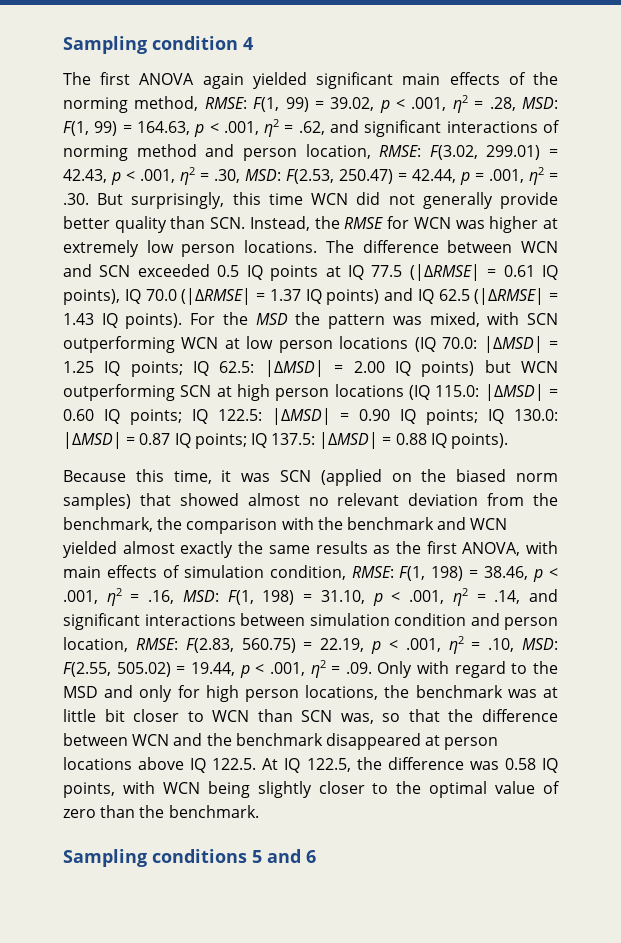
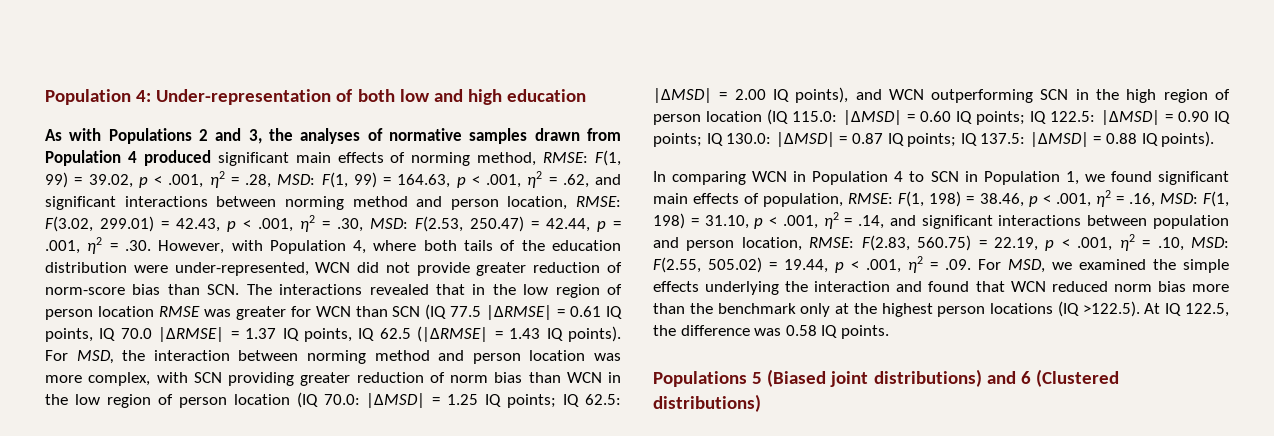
- Sampling condition 4
- The first ANOVA again yielded significant main effects of the norming method, RMSE:
+ Population 4: Under-representation of both low and high education
+ As with Populations 2 and 3, the analyses of normative samples drawn from Population 4 produced significant main effects of norming method, RMSE:
- F(1, 99) = 164.63, p < .001, η2 = .62, and significant interactions of norming method and person location, RMSE:
+ F(1, 99) = 164.63, p < .001, η2 = .62, and significant interactions between norming method and person location, RMSE:
- F(2.53, 250.47) = 42.44, p = .001, η2 = .30. But surprisingly, this time WCN did not generally provide better quality than SCN. Instead, the RMSE for WCN was higher at extremely low person locations. The difference between WCN and SCN exceeded 0.5 IQ points at IQ 77.5 (|∆RMSE| = 0.61 IQ points), IQ 70.0 (|∆RMSE| = 1.37 IQ points) and IQ 62.5 (|∆RMSE| = 1.43 IQ points).
+ F(2.53, 250.47) = 42.44, p = .001, η2 = .30. However, with Population 4, where both tails of the education distribution were under-represented, WCN did not provide greater reduction of norm-score bias than SCN. The interactions revealed that in the low region of person location RMSE was greater for WCN than SCN (IQ 77.5 |∆RMSE| = 0.61 IQ points, IQ 70.0 |∆RMSE| = 1.37 IQ points, IQ 62.5 (|∆RMSE| = 1.43 IQ points).
- For the MSD the pattern was mixed, with SCN outperforming WCN at low person locations (IQ 70.0: |∆MSD| = 1.25 IQ points; IQ 62.5: |∆MSD| = 2.00 IQ points) but WCN outperforming SCN at high person locations (IQ 115.0: |∆MSD| = 0.60 IQ points; IQ 122.5: |∆MSD| = 0.90 IQ points; IQ 130.0: |∆MSD| = 0.87 IQ points; IQ 137.5: |∆MSD| = 0.88 IQ points).
+ For MSD, the interaction between norming method and person location was more complex, with SCN providing greater reduction of norm bias than WCN in the low region of person location (IQ 70.0: |∆MSD| = 1.25 IQ points; IQ 62.5: |∆MSD| = 2.00 IQ points), and WCN outperforming SCN in the high region of person location (IQ 115.0: |∆MSD| = 0.60 IQ points; IQ 122.5: |∆MSD| = 0.90 IQ points; IQ 130.0: |∆MSD| = 0.87 IQ points; IQ 137.5: |∆MSD| = 0.88 IQ points).
- Because this time, it was SCN (applied on the biased norm samples) that showed almost no relevant deviation from the benchmark, the comparison with the benchmark and WCN yielded almost exactly the same results as the first ANOVA, with main effects of simulation condition, RMSE: F(1, 198) = 38.46, p < .001, η2 = .16, MSD: F(1, 198) = 31.10, p < .001, η2 = .14, and significant interactions between simulation condition and person location, RMSE: F(2.83, 560.75) = 22.19, p < .001, η2 = .10, MSD: F(2.55, 505.02) = 19.44, p < .001, η2 = .09. Only with regard to the MSD and only for high person locations, the benchmark was at little bit closer to WCN than SCN was, so that the difference between WCN and the benchmark disappeared at person locations above IQ 122.5. At IQ 122.5, the difference was 0.58 IQ points, with WCN being slightly closer to the optimal value of zero than the benchmark.
- Sampling conditions 5 and 6
+ In comparing WCN in Population 4 to SCN in Population 1, we found significant main effects of population, RMSE: F(1, 198) = 38.46, p < .001, η2 = .16, MSD: F(1, 198) = 31.10, p < .001, η2 = .14, and significant interactions between population and person location, RMSE: F(2.83, 560.75) = 22.19, p < .001, η2 = .10, MSD: F(2.55, 505.02) = 19.44, p < .001, η2 = .09. For MSD, we examined the simple effects underlying the interaction and found that WCN reduced norm bias more than the benchmark only at the highest person locations (IQ >122.5). At IQ 122.5, the difference was 0.58 IQ points.
+ Populations 5 (Biased joint distributions) and 6 (Clustered distributions)

